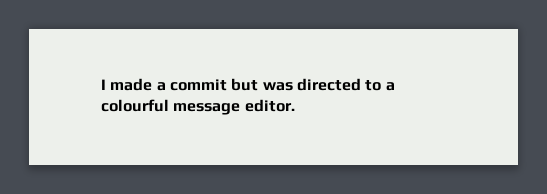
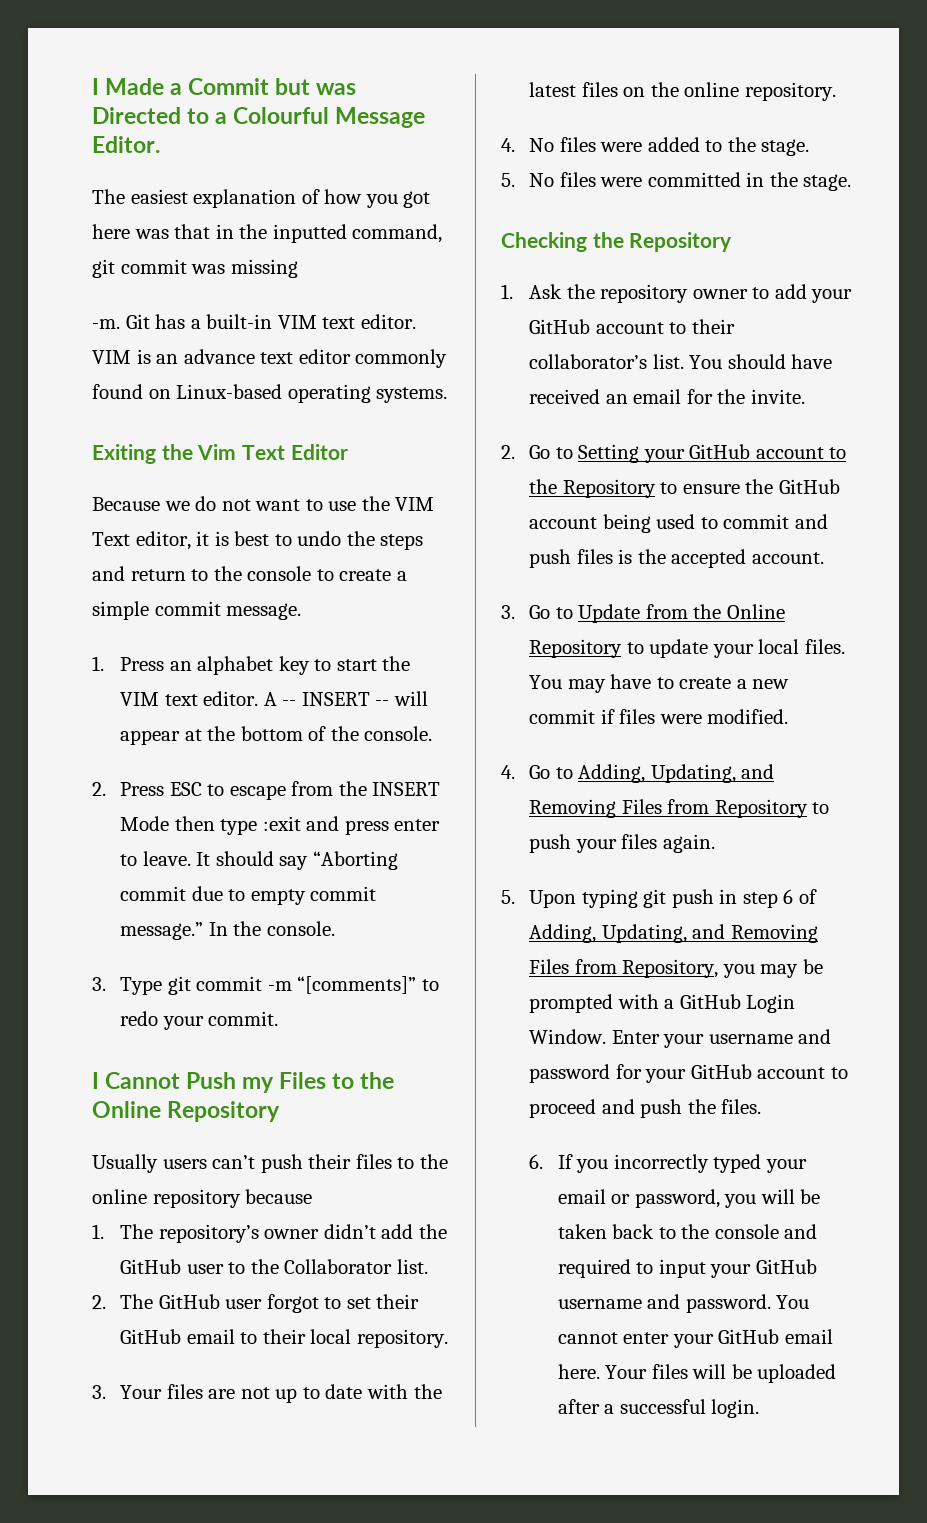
- I made a commit but was directed to a colourful message editor.
+ I Made a Commit but was Directed to a Colourful Message Editor.
+ The easiest explanation of how you got here was that in the inputted command, git commit was missing
+ -m. Git has a built-in VIM text editor. VIM is an advance text editor commonly found on Linux-based operating systems.
+ Exiting the Vim Text Editor
+ Because we do not want to use the VIM Text editor, it is best to undo the steps and return to the console to create a simple commit message.
+ 1. Press an alphabet key to start the VIM text editor. A -- INSERT -- will appear at the bottom of the console.
+ 2. Press ESC to escape from the INSERT Mode then type :exit and press enter to leave. It should say “Aborting commit due to empty commit message.” In the console.
+ 3. Type git commit -m “[comments]” to redo your commit.
+ I Cannot Push my Files to the Online Repository
+ Usually users can’t push their files to the online repository because
+ 1. The repository’s owner didn’t add the GitHub user to the Collaborator list.
+ 2. The GitHub user forgot to set their GitHub email to their local repository.
+ 3. Your files are not up to date with the latest files on the online repository.
+ 4. No files were added to the stage.
+ 5. No files were committed in the stage.
+ Checking the Repository
+ 1. Ask the repository owner to add your GitHub account to their collaborator’s list. You should have received an email for the invite.
+ 2. Go to Setting your GitHub account to the Repository to ensure the GitHub account being used to commit and push files is the accepted account.
+ 3. Go to Update from the Online Repository to update your local files. You may have to create a new commit if files were modified.
+ 4. Go to Adding, Updating, and Removing Files from Repository to push your files again.
+ 5. Upon typing git push in step 6 of Adding, Updating, and Removing Files from Repository, you may be prompted with a GitHub Login Window. Enter your username and password for your GitHub account to proceed and push the files.
+ 6. If you incorrectly typed your email or password, you will be taken back to the console and required to input your GitHub username and password. You cannot enter your GitHub email here. Your files will be uploaded after a successful login.

